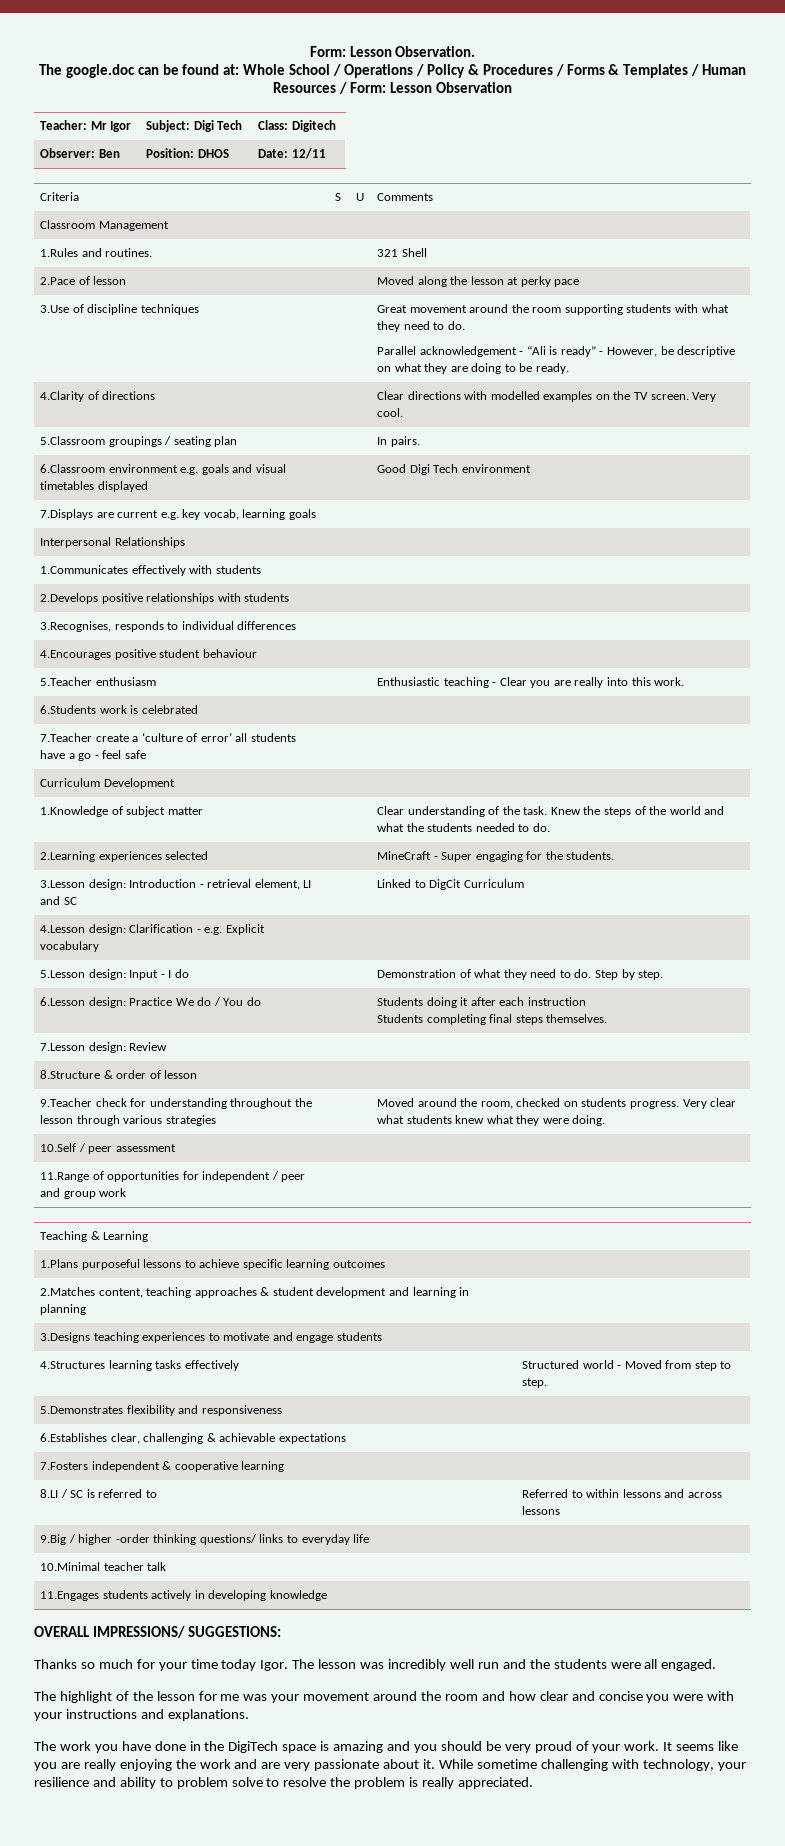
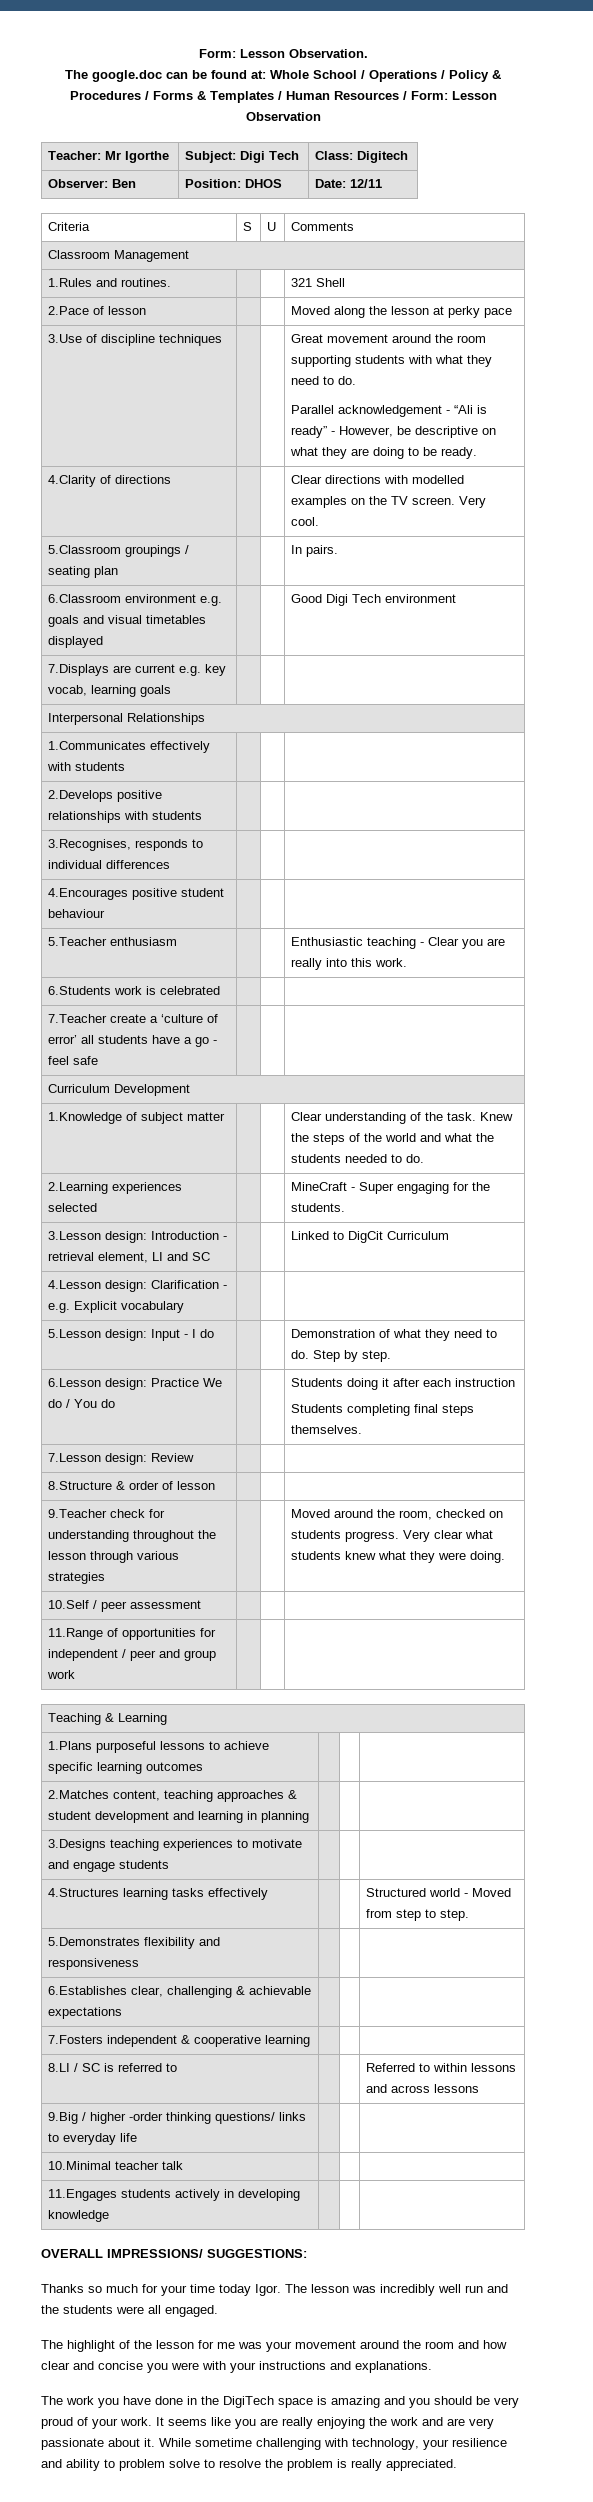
- Teacher: Mr Igor | Subject: Digi Tech | Class: Digitech
+ Teacher: Mr Igorthe | Subject: Digi Tech | Class: Digitech

